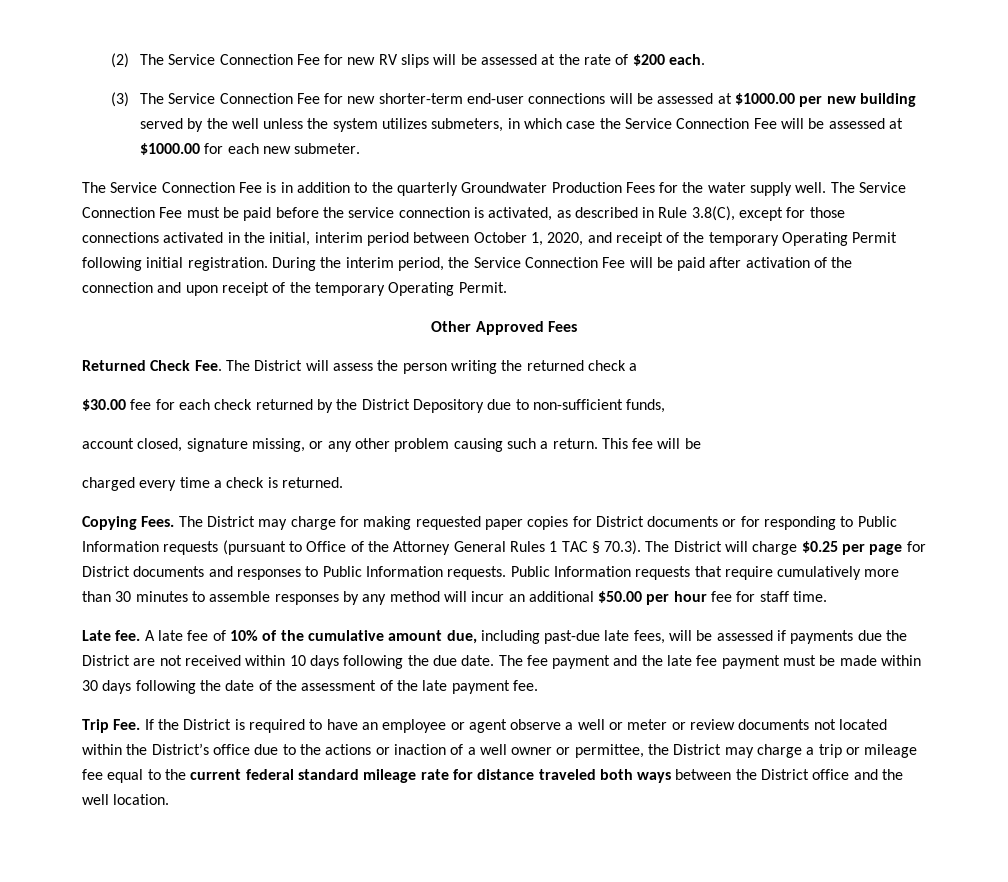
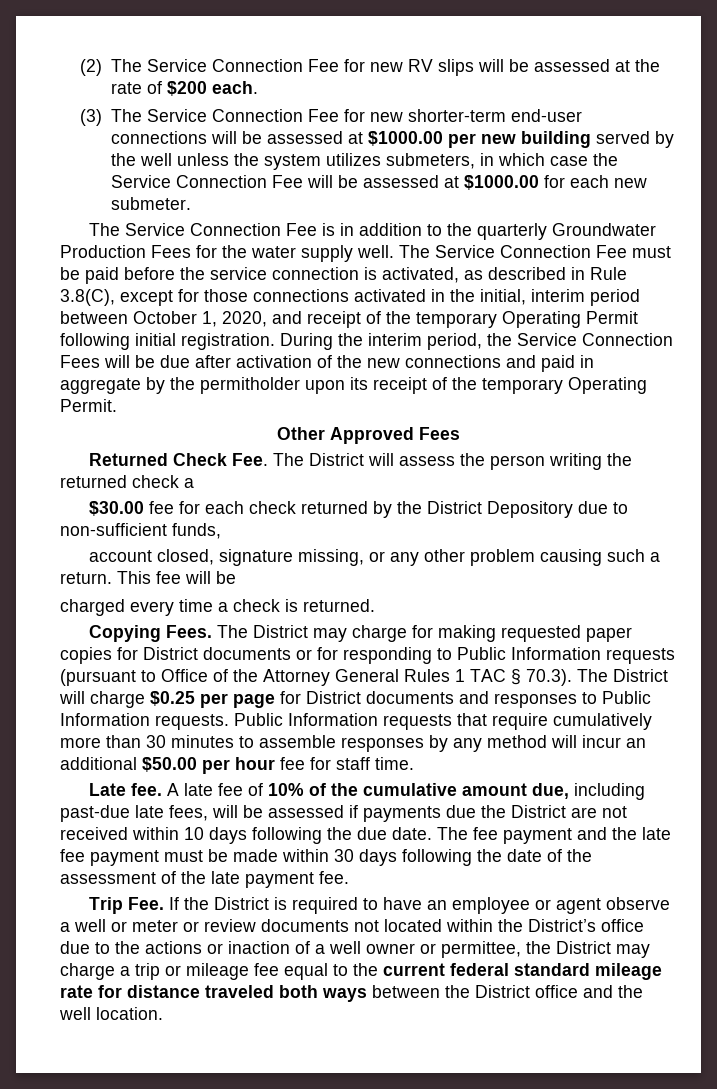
- During the interim period, the Service Connection Fee will be paid after activation of the connection and upon receipt of the temporary Operating Permit.
+ During the interim period, the Service Connection Fees will be due after activation of the new connections and paid in aggregate by the permitholder upon its receipt of the temporary Operating Permit.

